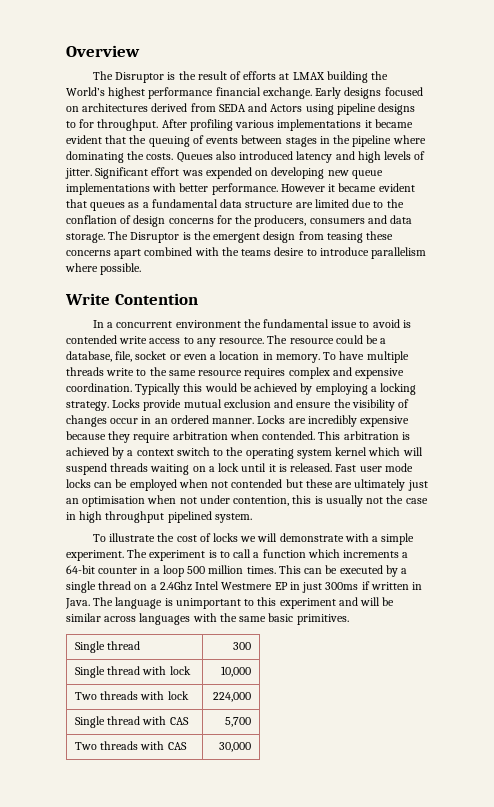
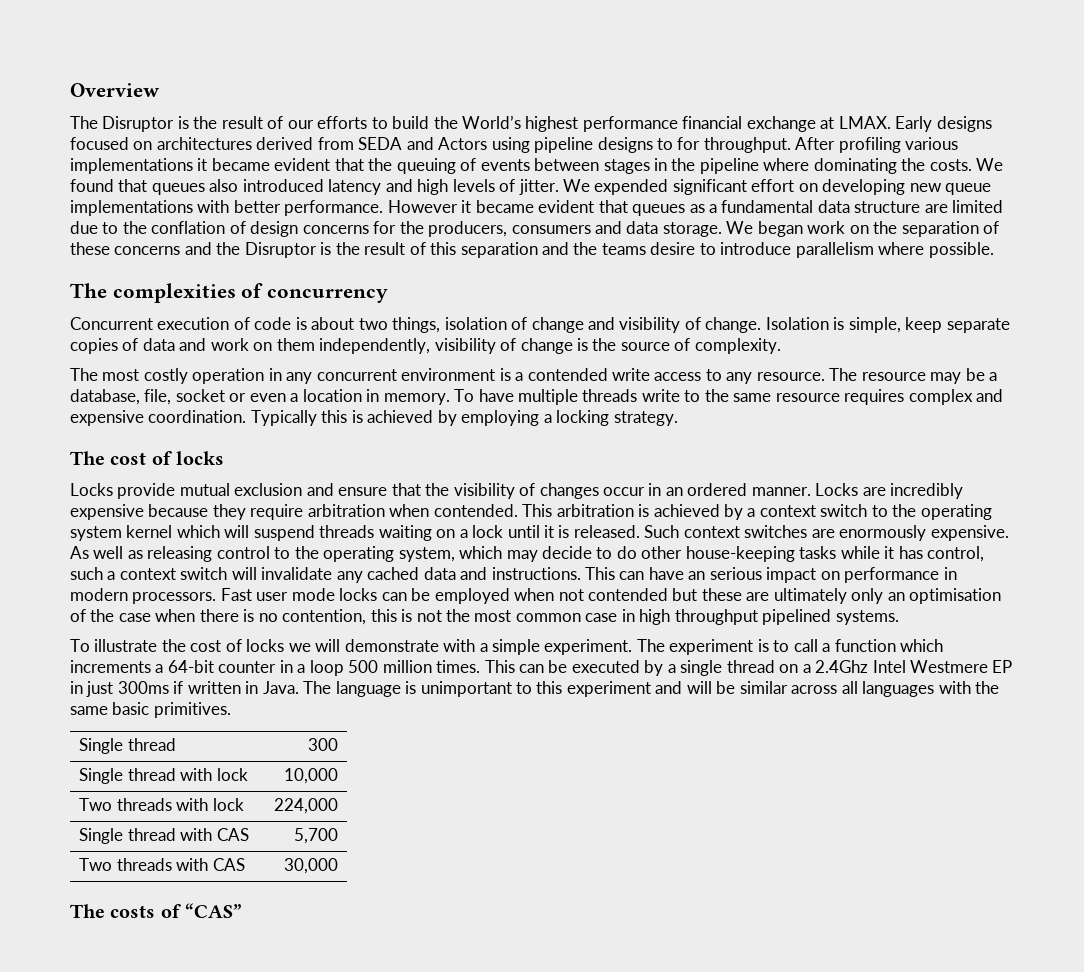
- The Disruptor is the result of efforts at LMAX building the World’s highest performance financial exchange.
+ The Disruptor is the result of our efforts to build the World’s highest performance financial exchange at LMAX.
- Queues also introduced latency and high levels of jitter.
+ We found that queues also introduced latency and high levels of jitter.
- Significant effort was expended on developing new queue implementations with better performance.
+ We expended significant effort on developing new queue implementations with better performance.
- The Disruptor is the emergent design from teasing these concerns apart combined with the teams desire to introduce parallelism where possible.
+ We began work on the separation of these concerns and the Disruptor is the result of this separation and the teams desire to introduce parallelism where possible.
- Write Contention
- In a concurrent environment the fundamental issue to avoid is contended write access to any resource.
+ The complexities of concurrency
+ Concurrent execution of code is about two things, isolation of change and visibility of change. Isolation is simple, keep separate copies of data and work on them independently, visibility of change is the source of complexity.
+ The most costly operation in any concurrent environment is a contended write access to any resource.
- The resource could be a database, file, socket or even a location in memory.
+ The resource may be a database, file, socket or even a location in memory.
- Typically this would be achieved by employing a locking strategy. Locks provide mutual exclusion and ensure the visibility of changes occur in an ordered manner.
+ Typically this is achieved by employing a locking strategy.
+ The cost of locks
+ Locks provide mutual exclusion and ensure that the visibility of changes occur in an ordered manner.
+ Such context switches are enormously expensive. As well as releasing control to the operating system, which may decide to do other house-keeping tasks while it has control, such a context switch will invalidate any cached data and instructions. This can have an serious impact on performance in modern processors.
- Fast user mode locks can be employed when not contended but these are ultimately just an optimisation when not under contention, this is usually not the case in high throughput pipelined system.
+ Fast user mode locks can be employed when not contended but these are ultimately only an optimisation of the case when there is no contention, this is not the most common case in high throughput pipelined systems.
- The language is unimportant to this experiment and will be similar across languages with the same basic primitives.
+ The language is unimportant to this experiment and will be similar across all languages with the same basic primitives.
+ The costs of “CAS”

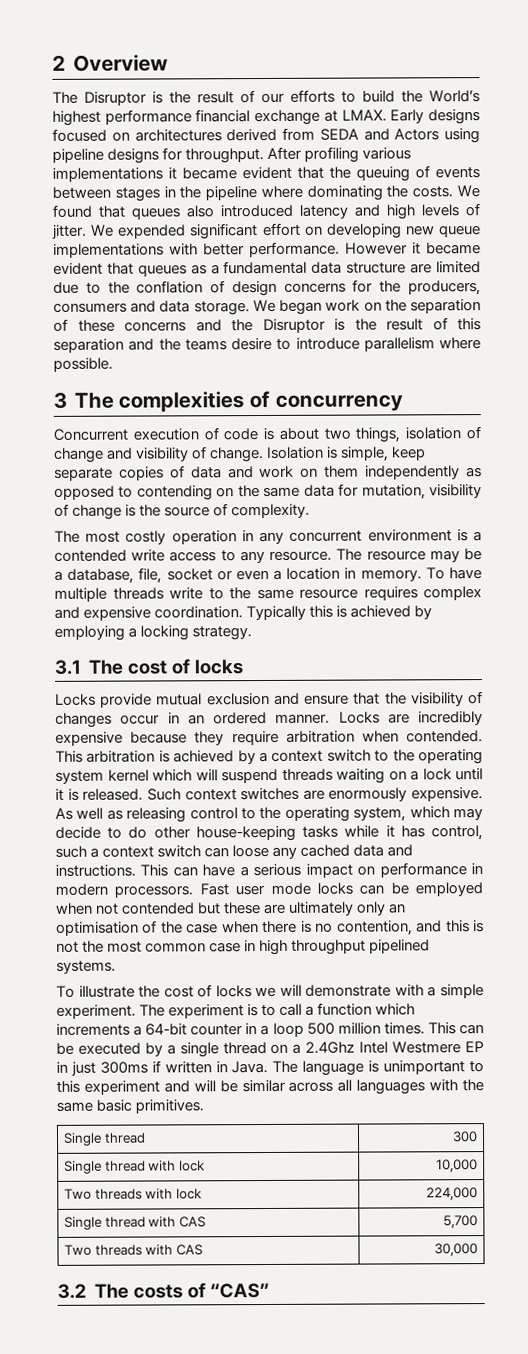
- Overview
+ 2 Overview
- Early designs focused on architectures derived from SEDA and Actors using pipeline designs to for throughput.
+ Early designs focused on architectures derived from SEDA and Actors using pipeline designs for throughput.
- The complexities of concurrency
+ 3 The complexities of concurrency
- Isolation is simple, keep separate copies of data and work on them independently, visibility of change is the source of complexity.
+ Isolation is simple, keep separate copies of data and work on them independently as opposed to contending on the same data for mutation, visibility of change is the source of complexity.
- The cost of locks
+ 3.1 The cost of locks
- As well as releasing control to the operating system, which may decide to do other house-keeping tasks while it has control, such a context switch will invalidate any cached data and instructions.
+ As well as releasing control to the operating system, which may decide to do other house-keeping tasks while it has control, such a context switch can loose any cached data and instructions.
- This can have an serious impact on performance in modern processors.
+ This can have a serious impact on performance in modern processors.
- Fast user mode locks can be employed when not contended but these are ultimately only an optimisation of the case when there is no contention, this is not the most common case in high throughput pipelined systems.
+ Fast user mode locks can be employed when not contended but these are ultimately only an optimisation of the case when there is no contention, and this is not the most common case in high throughput pipelined systems.
- The costs of “CAS”
+ 3.2 The costs of “CAS”

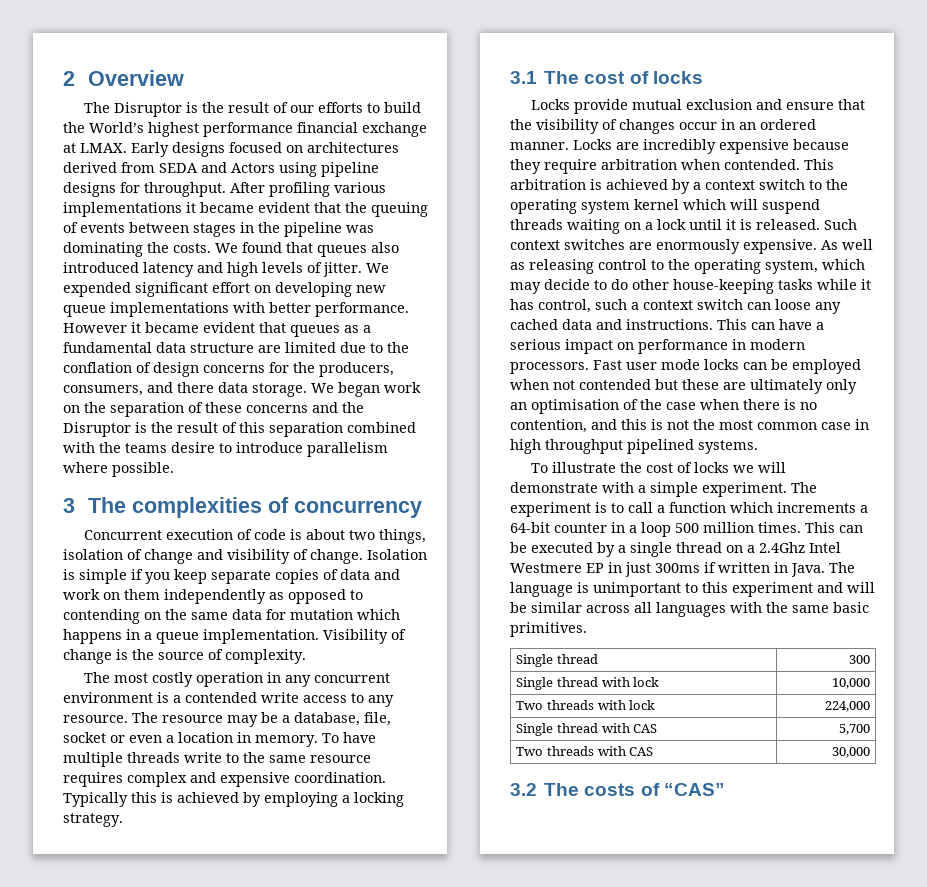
- After profiling various implementations it became evident that the queuing of events between stages in the pipeline where dominating the costs.
+ After profiling various implementations it became evident that the queuing of events between stages in the pipeline was dominating the costs.
- However it became evident that queues as a fundamental data structure are limited due to the conflation of design concerns for the producers, consumers and data storage.
+ However it became evident that queues as a fundamental data structure are limited due to the conflation of design concerns for the producers, consumers, and there data storage.
- We began work on the separation of these concerns and the Disruptor is the result of this separation and the teams desire to introduce parallelism where possible.
+ We began work on the separation of these concerns and the Disruptor is the result of this separation combined with the teams desire to introduce parallelism where possible.
- Isolation is simple, keep separate copies of data and work on them independently as opposed to contending on the same data for mutation, visibility of change is the source of complexity.
+ Isolation is simple if you keep separate copies of data and work on them independently as opposed to contending on the same data for mutation which happens in a queue implementation. Visibility of change is the source of complexity.

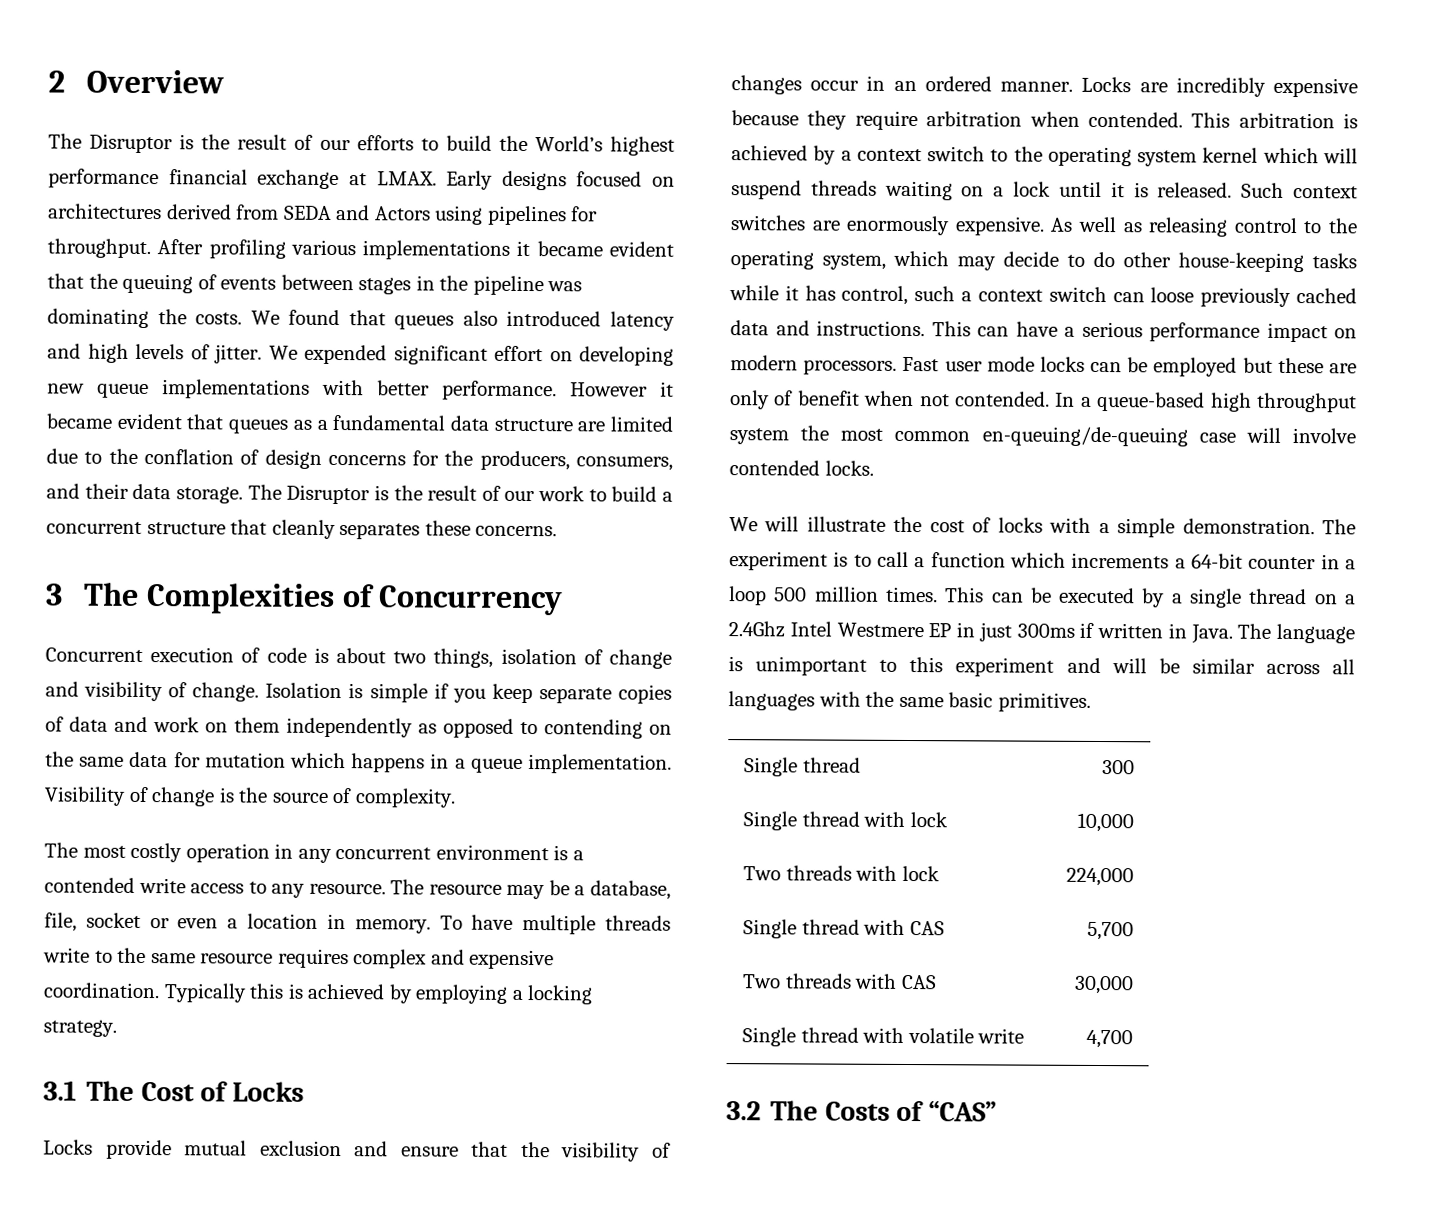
- Early designs focused on architectures derived from SEDA and Actors using pipeline designs for throughput.
+ Early designs focused on architectures derived from SEDA and Actors using pipelines for throughput.
- However it became evident that queues as a fundamental data structure are limited due to the conflation of design concerns for the producers, consumers, and there data storage.
+ However it became evident that queues as a fundamental data structure are limited due to the conflation of design concerns for the producers, consumers, and their data storage.
- We began work on the separation of these concerns and the Disruptor is the result of this separation combined with the teams desire to introduce parallelism where possible.
+ The Disruptor is the result of our work to build a concurrent structure that cleanly separates these concerns.
- 3 The complexities of concurrency
+ 3 The Complexities of Concurrency
- 3.1 The cost of locks
+ 3.1 The Cost of Locks
- As well as releasing control to the operating system, which may decide to do other house-keeping tasks while it has control, such a context switch can loose any cached data and instructions.
+ As well as releasing control to the operating system, which may decide to do other house-keeping tasks while it has control, such a context switch can loose previously cached data and instructions.
- This can have a serious impact on performance in modern processors.
+ This can have a serious performance impact on modern processors.
- Fast user mode locks can be employed when not contended but these are ultimately only an optimisation of the case when there is no contention, and this is not the most common case in high throughput pipelined systems.
- To illustrate the cost of locks we will demonstrate with a simple experiment.
+ Fast user mode locks can be employed but these are only of benefit when not contended. In a queue-based high throughput system the most common en-queuing/de-queuing case will involve contended locks.
+ We will illustrate the cost of locks with a simple demonstration.
+ Single thread with volatile write | 4,700
- 3.2 The costs of “CAS”
+ 3.2 The Costs of “CAS”

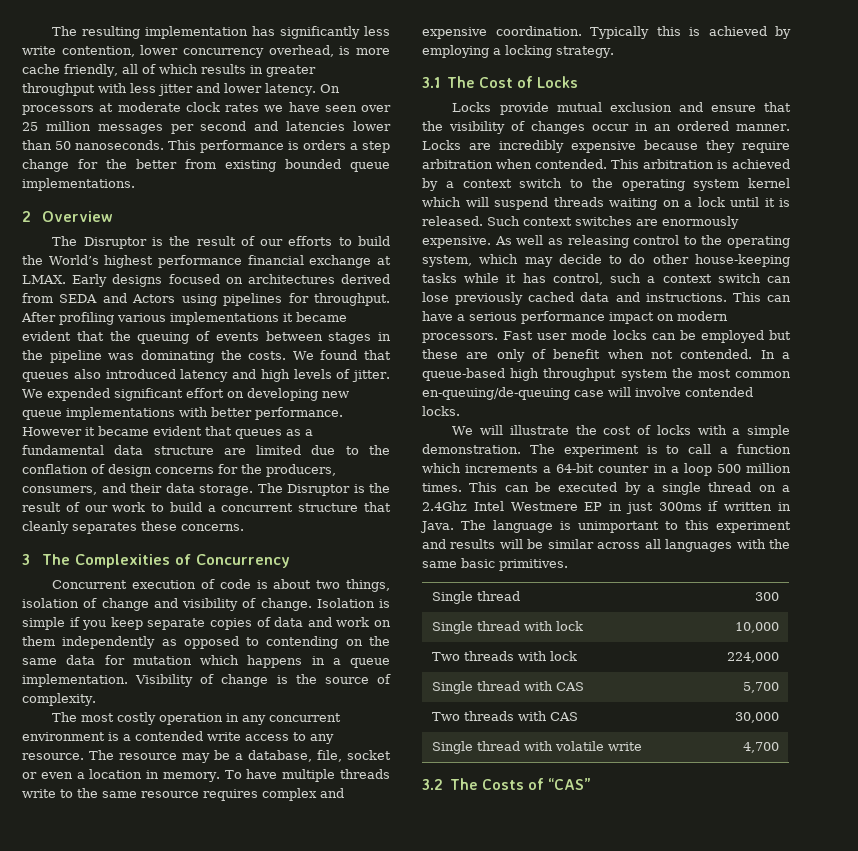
+ The resulting implementation has significantly less write contention, lower concurrency overhead, is more cache friendly, all of which results in greater throughput with less jitter and lower latency. On processors at moderate clock rates we have seen over 25 million messages per second and latencies lower than 50 nanoseconds. This performance is orders a step change for the better from existing bounded queue implementations.
- As well as releasing control to the operating system, which may decide to do other house-keeping tasks while it has control, such a context switch can loose previously cached data and instructions.
+ As well as releasing control to the operating system, which may decide to do other house-keeping tasks while it has control, such a context switch can lose previously cached data and instructions.
- The language is unimportant to this experiment and will be similar across all languages with the same basic primitives.
+ The language is unimportant to this experiment and results will be similar across all languages with the same basic primitives.

